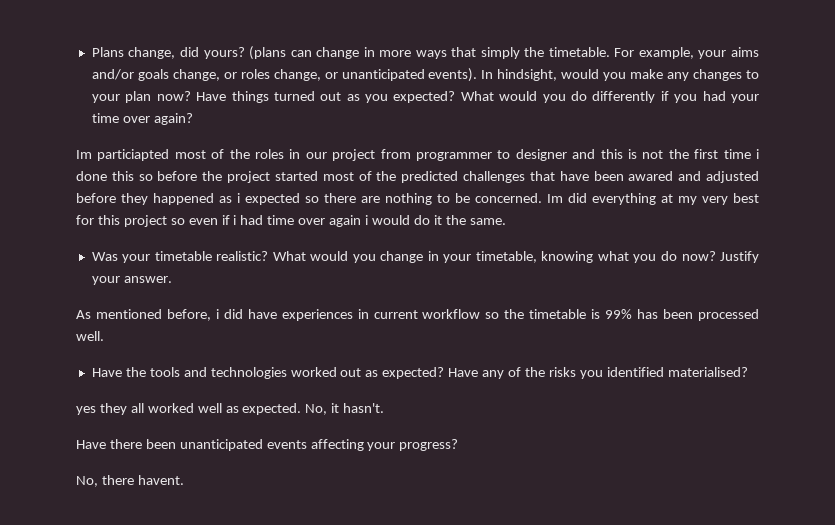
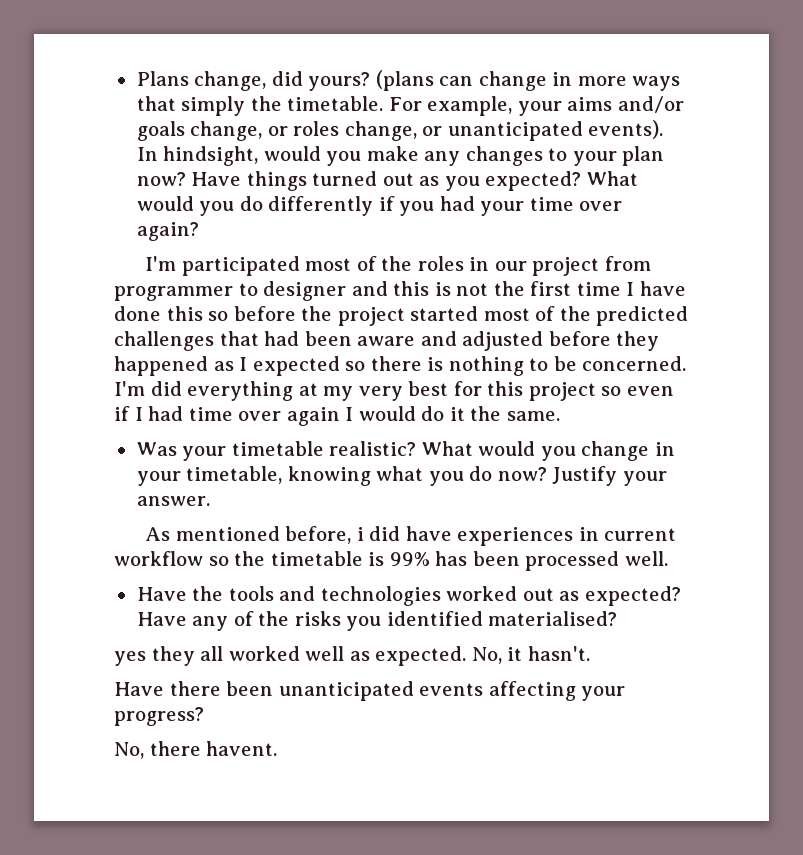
- Im particiapted most of the roles in our project from programmer to designer and this is not the first time i done this so before the project started most of the predicted challenges that have been awared and adjusted before they happened as i expected so there are nothing to be concerned.
+ I'm participated most of the roles in our project from programmer to designer and this is not the first time I have done this so before the project started most of the predicted challenges that had been aware and adjusted before they happened as I expected so there is nothing to be concerned.
- Im did everything at my very best for this project so even if i had time over again i would do it the same.
+ I'm did everything at my very best for this project so even if I had time over again I would do it the same.

